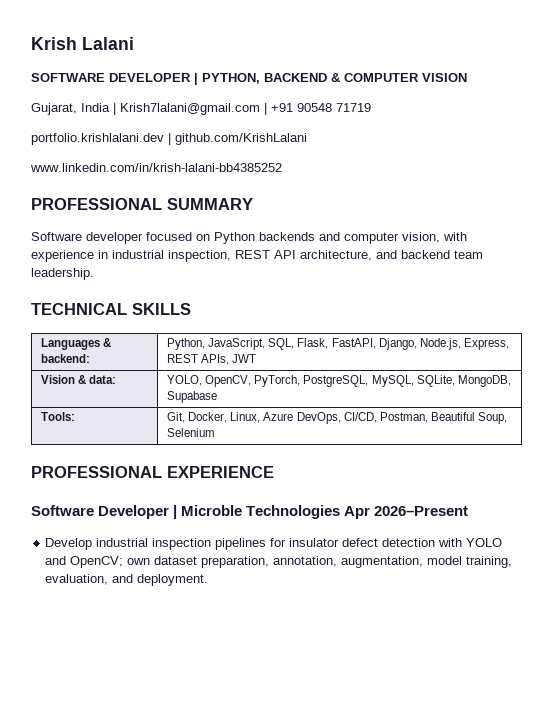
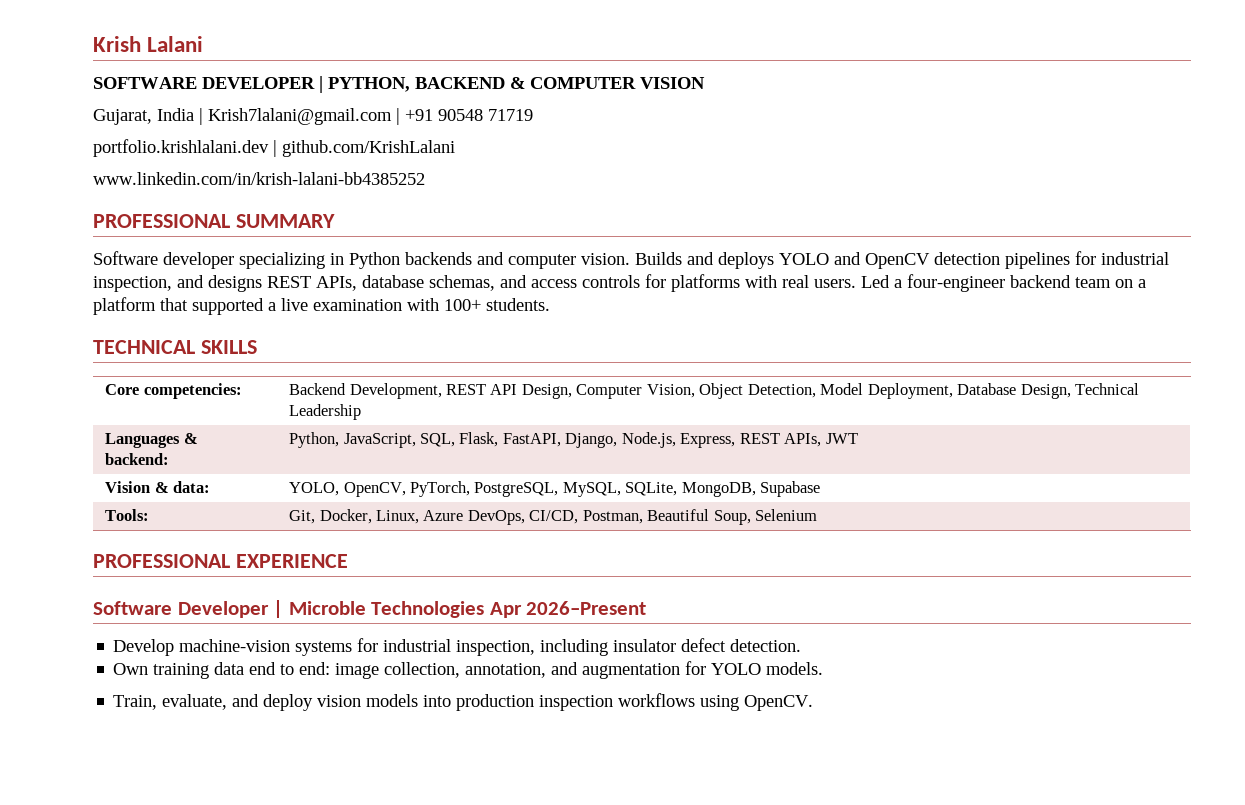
- Software developer focused on Python backends and computer vision, with experience in industrial inspection, REST API architecture, and backend team leadership.
+ Software developer specializing in Python backends and computer vision. Builds and deploys YOLO and OpenCV detection pipelines for industrial inspection, and designs REST APIs, database schemas, and access controls for platforms with real users. Led a four-engineer backend team on a platform that supported a live examination with 100+ students.
  TECHNICAL SKILLS
+ Core competencies: | Backend Development, REST API Design, Computer Vision, Object Detection, Model Deployment, Database Design, Technical Leadership
- Develop industrial inspection pipelines for insulator defect detection with YOLO and OpenCV; own dataset preparation, annotation, augmentation, model training, evaluation, and deployment.
+ Develop machine-vision systems for industrial inspection, including insulator defect detection.
+ Own training data end to end: image collection, annotation, and augmentation for YOLO models.
+ Train, evaluate, and deploy vision models into production inspection workflows using OpenCV.

